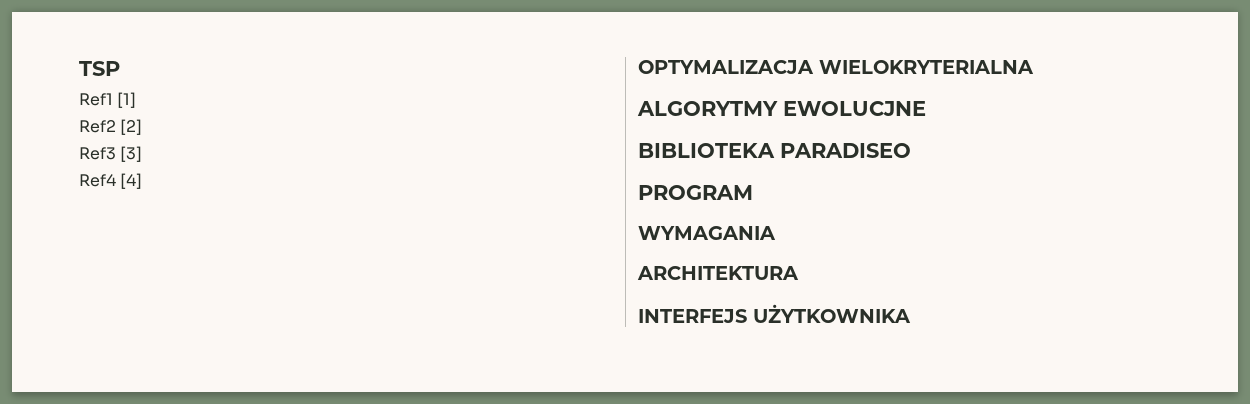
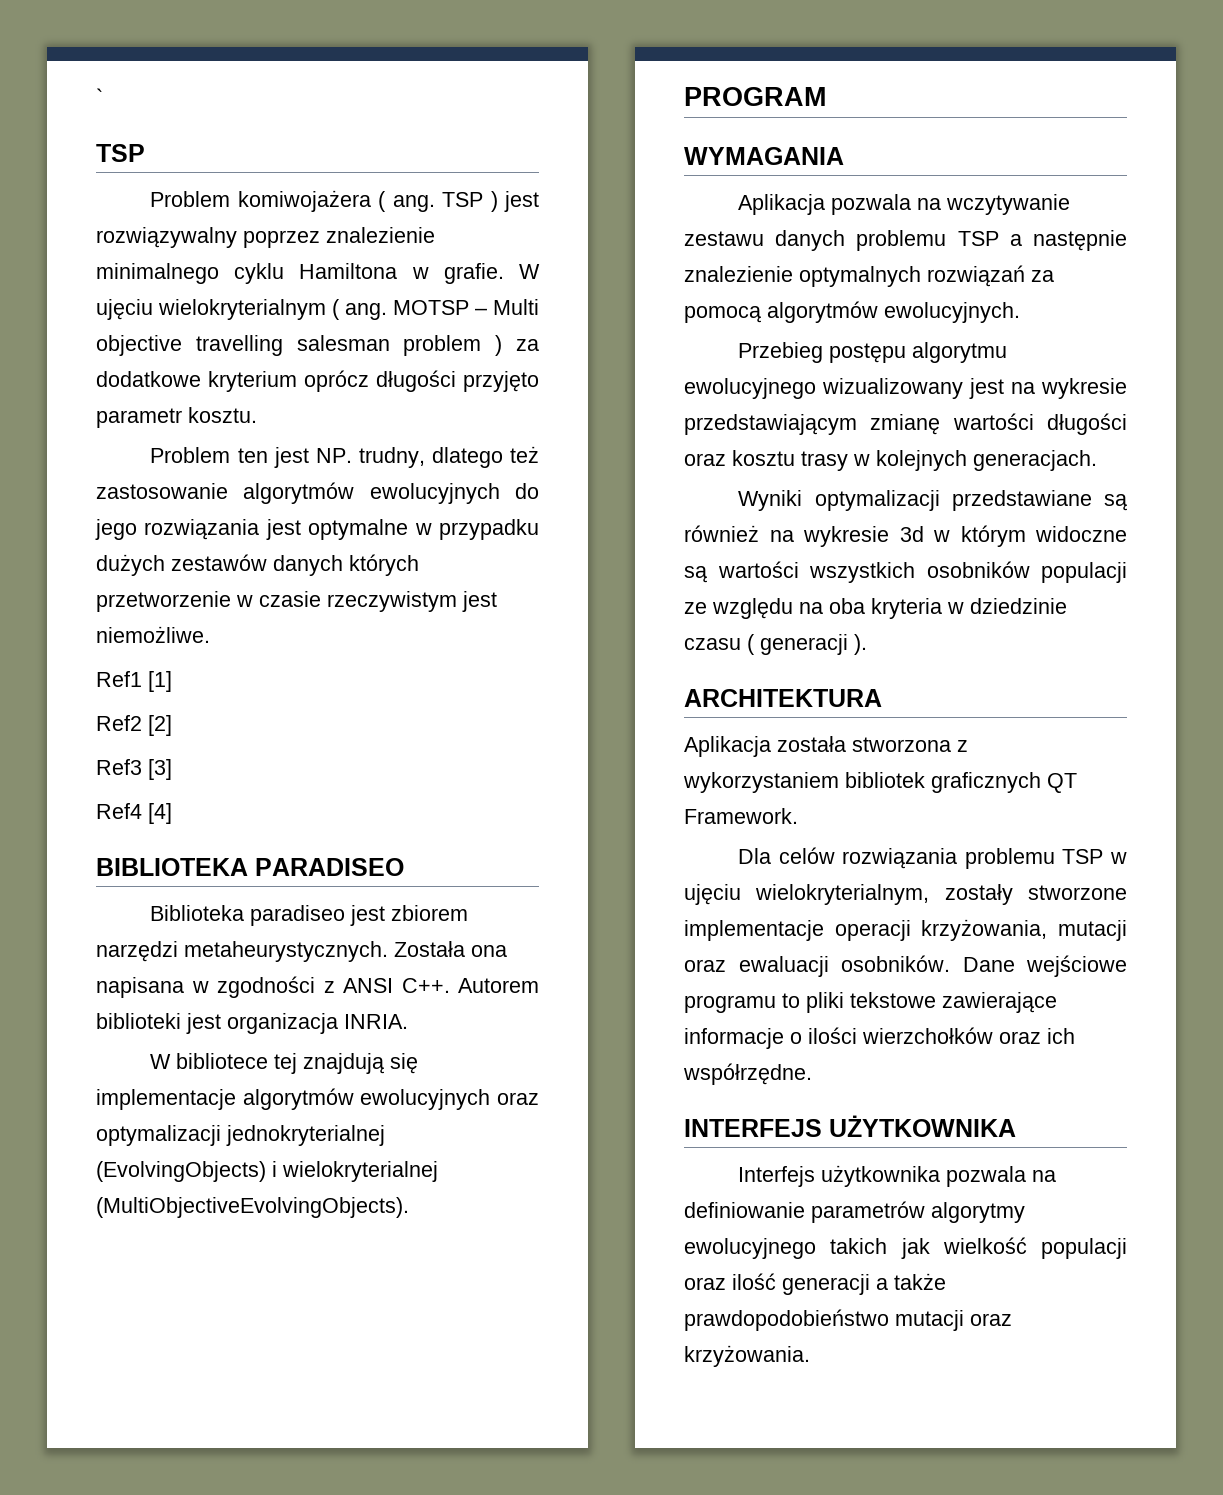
+ `
  TSP
+ Problem komiwojażera ( ang. TSP ) jest rozwiązywalny poprzez znalezienie minimalnego cyklu Hamiltona w grafie. W ujęciu wielokryterialnym ( ang. MOTSP – Multi objective travelling salesman problem ) za dodatkowe kryterium oprócz długości przyjęto parametr kosztu.
+ Problem ten jest NP. trudny, dlatego też zastosowanie algorytmów ewolucyjnych do jego rozwiązania jest optymalne w przypadku dużych zestawów danych których przetworzenie w czasie rzeczywistym jest niemożliwe.
- OPTYMALIZACJA WIELOKRYTERIALNA
- ALGORYTMY EWOLUCJNE
  BIBLIOTEKA PARADISEO
+ Biblioteka paradiseo jest zbiorem narzędzi metaheurystycznych. Została ona napisana w zgodności z ANSI C++. Autorem biblioteki jest organizacja INRIA.
+ W bibliotece tej znajdują się implementacje algorytmów ewolucyjnych oraz optymalizacji jednokryterialnej (EvolvingObjects) i wielokryterialnej (MultiObjectiveEvolvingObjects).
  PROGRAM
  WYMAGANIA
+ Aplikacja pozwala na wczytywanie zestawu danych problemu TSP a następnie znalezienie optymalnych rozwiązań za pomocą algorytmów ewolucyjnych.
+ Przebieg postępu algorytmu ewolucyjnego wizualizowany jest na wykresie przedstawiającym zmianę wartości długości oraz kosztu trasy w kolejnych generacjach.
+ Wyniki optymalizacji przedstawiane są również na wykresie 3d w którym widoczne są wartości wszystkich osobników populacji ze względu na oba kryteria w dziedzinie czasu ( generacji ).
  ARCHITEKTURA
+ Aplikacja została stworzona z wykorzystaniem bibliotek graficznych QT Framework.
+ Dla celów rozwiązania problemu TSP w ujęciu wielokryterialnym, zostały stworzone implementacje operacji krzyżowania, mutacji oraz ewaluacji osobników. Dane wejściowe programu to pliki tekstowe zawierające informacje o ilości wierzchołków oraz ich współrzędne.
  INTERFEJS UŻYTKOWNIKA
+ Interfejs użytkownika pozwala na definiowanie parametrów algorytmy ewolucyjnego takich jak wielkość populacji oraz ilość generacji a także prawdopodobieństwo mutacji oraz krzyżowania.

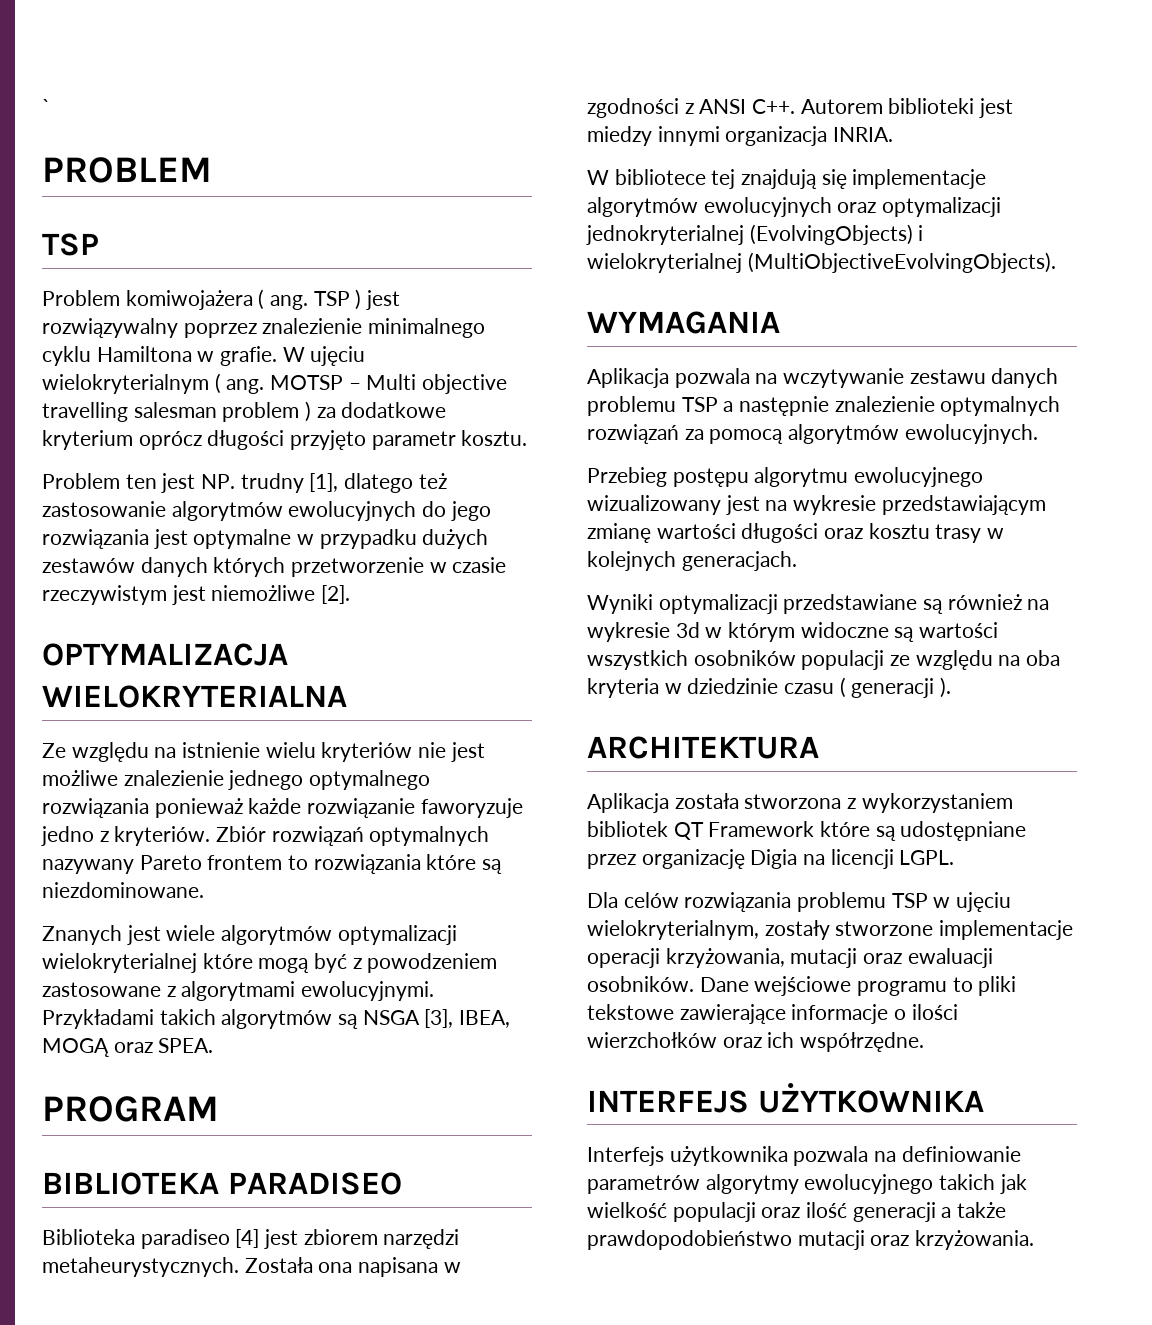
+ PROBLEM
- Problem ten jest NP. trudny, dlatego też zastosowanie algorytmów ewolucyjnych do jego rozwiązania jest optymalne w przypadku dużych zestawów danych których przetworzenie w czasie rzeczywistym jest niemożliwe.
- Ref1 [1]
- Ref2 [2]
- Ref3 [3]
- Ref4 [4]
+ Problem ten jest NP. trudny [1], dlatego też zastosowanie algorytmów ewolucyjnych do jego rozwiązania jest optymalne w przypadku dużych zestawów danych których przetworzenie w czasie rzeczywistym jest niemożliwe [2].
+ OPTYMALIZACJA WIELOKRYTERIALNA
+ Ze względu na istnienie wielu kryteriów nie jest możliwe znalezienie jednego optymalnego rozwiązania ponieważ każde rozwiązanie faworyzuje jedno z kryteriów. Zbiór rozwiązań optymalnych nazywany Pareto frontem to rozwiązania które są niezdominowane.
+ Znanych jest wiele algorytmów optymalizacji wielokryterialnej które mogą być z powodzeniem zastosowane z algorytmami ewolucyjnymi. Przykładami takich algorytmów są NSGA [3], IBEA, MOGĄ oraz SPEA.
+ PROGRAM
- Biblioteka paradiseo jest zbiorem narzędzi metaheurystycznych.
+ Biblioteka paradiseo [4] jest zbiorem narzędzi metaheurystycznych.
- Została ona napisana w zgodności z ANSI C++. Autorem biblioteki jest organizacja INRIA.
+ Została ona napisana w zgodności z ANSI C++. Autorem biblioteki jest miedzy innymi organizacja INRIA.
- PROGRAM
- Aplikacja została stworzona z wykorzystaniem bibliotek graficznych QT Framework.
+ Aplikacja została stworzona z wykorzystaniem bibliotek QT Framework które są udostępniane przez organizację Digia na licencji LGPL.

